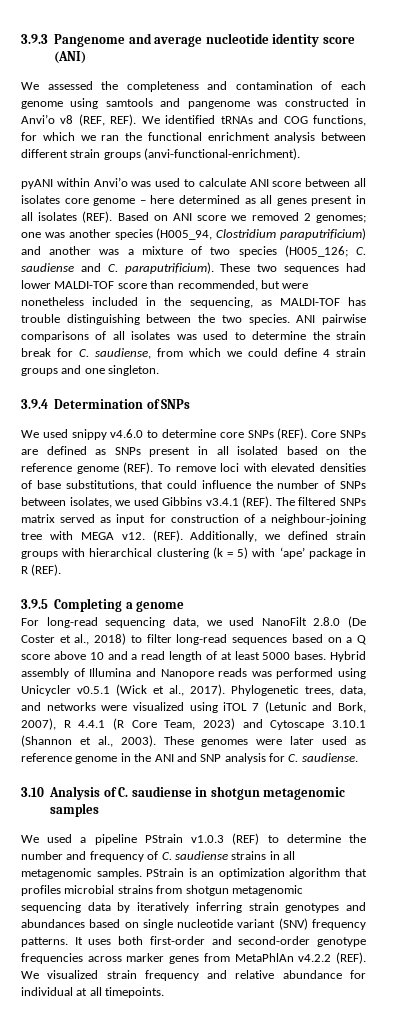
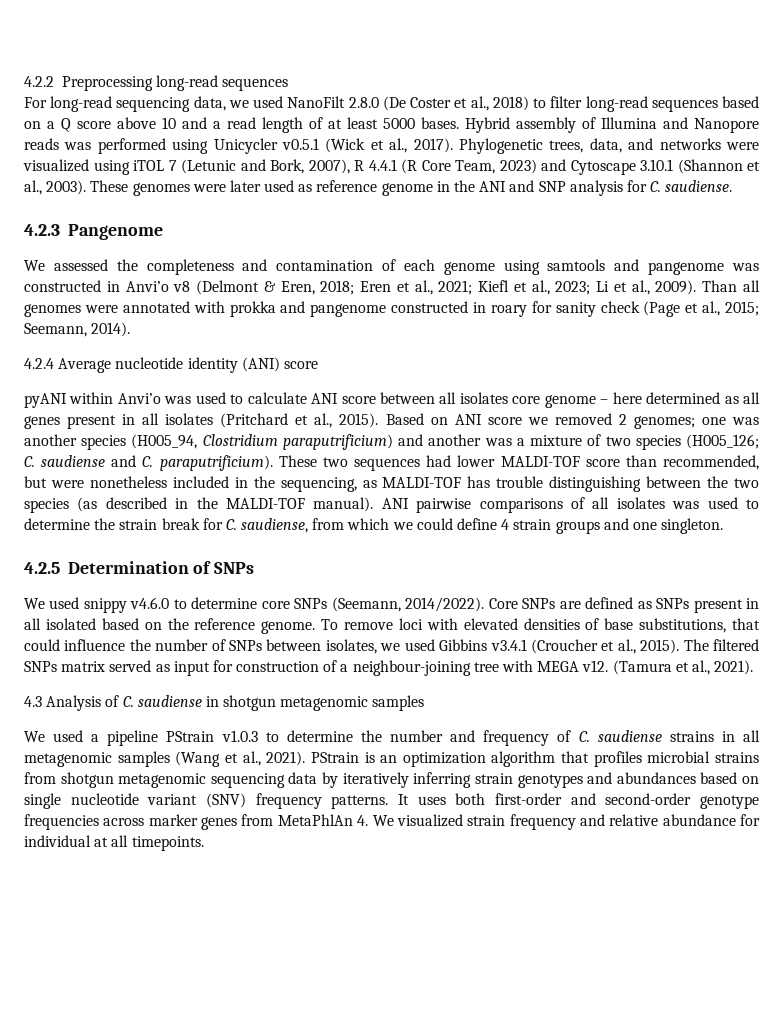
- 3.9.3 Pangenome and average nucleotide identity score (ANI)
- We assessed the completeness and contamination of each genome using samtools and pangenome was constructed in Anvi’o v8 (REF, REF). We identified tRNAs and COG functions, for which we ran the functional enrichment analysis between different strain groups (anvi-functional-enrichment).
- pyANI within Anvi’o was used to calculate ANI score between all isolates core genome – here determined as all genes present in all isolates (REF). Based on ANI score we removed 2 genomes; one was another species (H005_94, Clostridium paraputrificium) and another was a mixture of two species (H005_126; C. saudiense and C. paraputrificium). These two sequences had lower MALDI-TOF score than recommended, but were nonetheless included in the sequencing, as MALDI-TOF has trouble distinguishing between the two species. ANI pairwise comparisons of all isolates was used to determine the strain break for C. saudiense, from which we could define 4 strain groups and one singleton.
- 3.9.4 Determination of SNPs
- We used snippy v4.6.0 to determine core SNPs (REF). Core SNPs are defined as SNPs present in all isolated based on the reference genome (REF). To remove loci with elevated densities of base substitutions, that could influence the number of SNPs between isolates, we used Gibbins v3.4.1 (REF). The filtered SNPs matrix served as input for construction of a neighbour-joining tree with MEGA v12. (REF). Additionally, we defined strain groups with hierarchical clustering (k = 5) with ‘ape’ package in R (REF).
- 3.9.5 Completing a genome
+ 4.2.2 Preprocessing long-read sequences
- 3.10 Analysis of C. saudiense in shotgun metagenomic samples
+ 4.2.3 Pangenome
+ We assessed the completeness and contamination of each genome using samtools and pangenome was constructed in Anvi’o v8 (Delmont & Eren, 2018; Eren et al., 2021; Kiefl et al., 2023; Li et al., 2009). Than all genomes were annotated with prokka and pangenome constructed in roary for sanity check (Page et al., 2015; Seemann, 2014).
+ 4.2.4 Average nucleotide identity (ANI) score
+ pyANI within Anvi’o was used to calculate ANI score between all isolates core genome – here determined as all genes present in all isolates (Pritchard et al., 2015). Based on ANI score we removed 2 genomes; one was another species (H005_94, Clostridium paraputrificium) and another was a mixture of two species (H005_126; C. saudiense and C. paraputrificium). These two sequences had lower MALDI-TOF score than recommended, but were nonetheless included in the sequencing, as MALDI-TOF has trouble distinguishing between the two species (as described in the MALDI-TOF manual). ANI pairwise comparisons of all isolates was used to determine the strain break for C. saudiense, from which we could define 4 strain groups and one singleton.
+ 4.2.5 Determination of SNPs
+ We used snippy v4.6.0 to determine core SNPs (Seemann, 2014/2022). Core SNPs are defined as SNPs present in all isolated based on the reference genome. To remove loci with elevated densities of base substitutions, that could influence the number of SNPs between isolates, we used Gibbins v3.4.1 (Croucher et al., 2015). The filtered SNPs matrix served as input for construction of a neighbour-joining tree with MEGA v12. (Tamura et al., 2021).
+ 4.3 Analysis of C. saudiense in shotgun metagenomic samples
- We used a pipeline PStrain v1.0.3 (REF) to determine the number and frequency of C. saudiense strains in all metagenomic samples.
+ We used a pipeline PStrain v1.0.3 to determine the number and frequency of C. saudiense strains in all metagenomic samples (Wang et al., 2021).
- It uses both first-order and second-order genotype frequencies across marker genes from MetaPhlAn v4.2.2 (REF). We visualized strain frequency and relative abundance for individual at all timepoints.
+ It uses both first-order and second-order genotype frequencies across marker genes from MetaPhlAn 4. We visualized strain frequency and relative abundance for individual at all timepoints.

